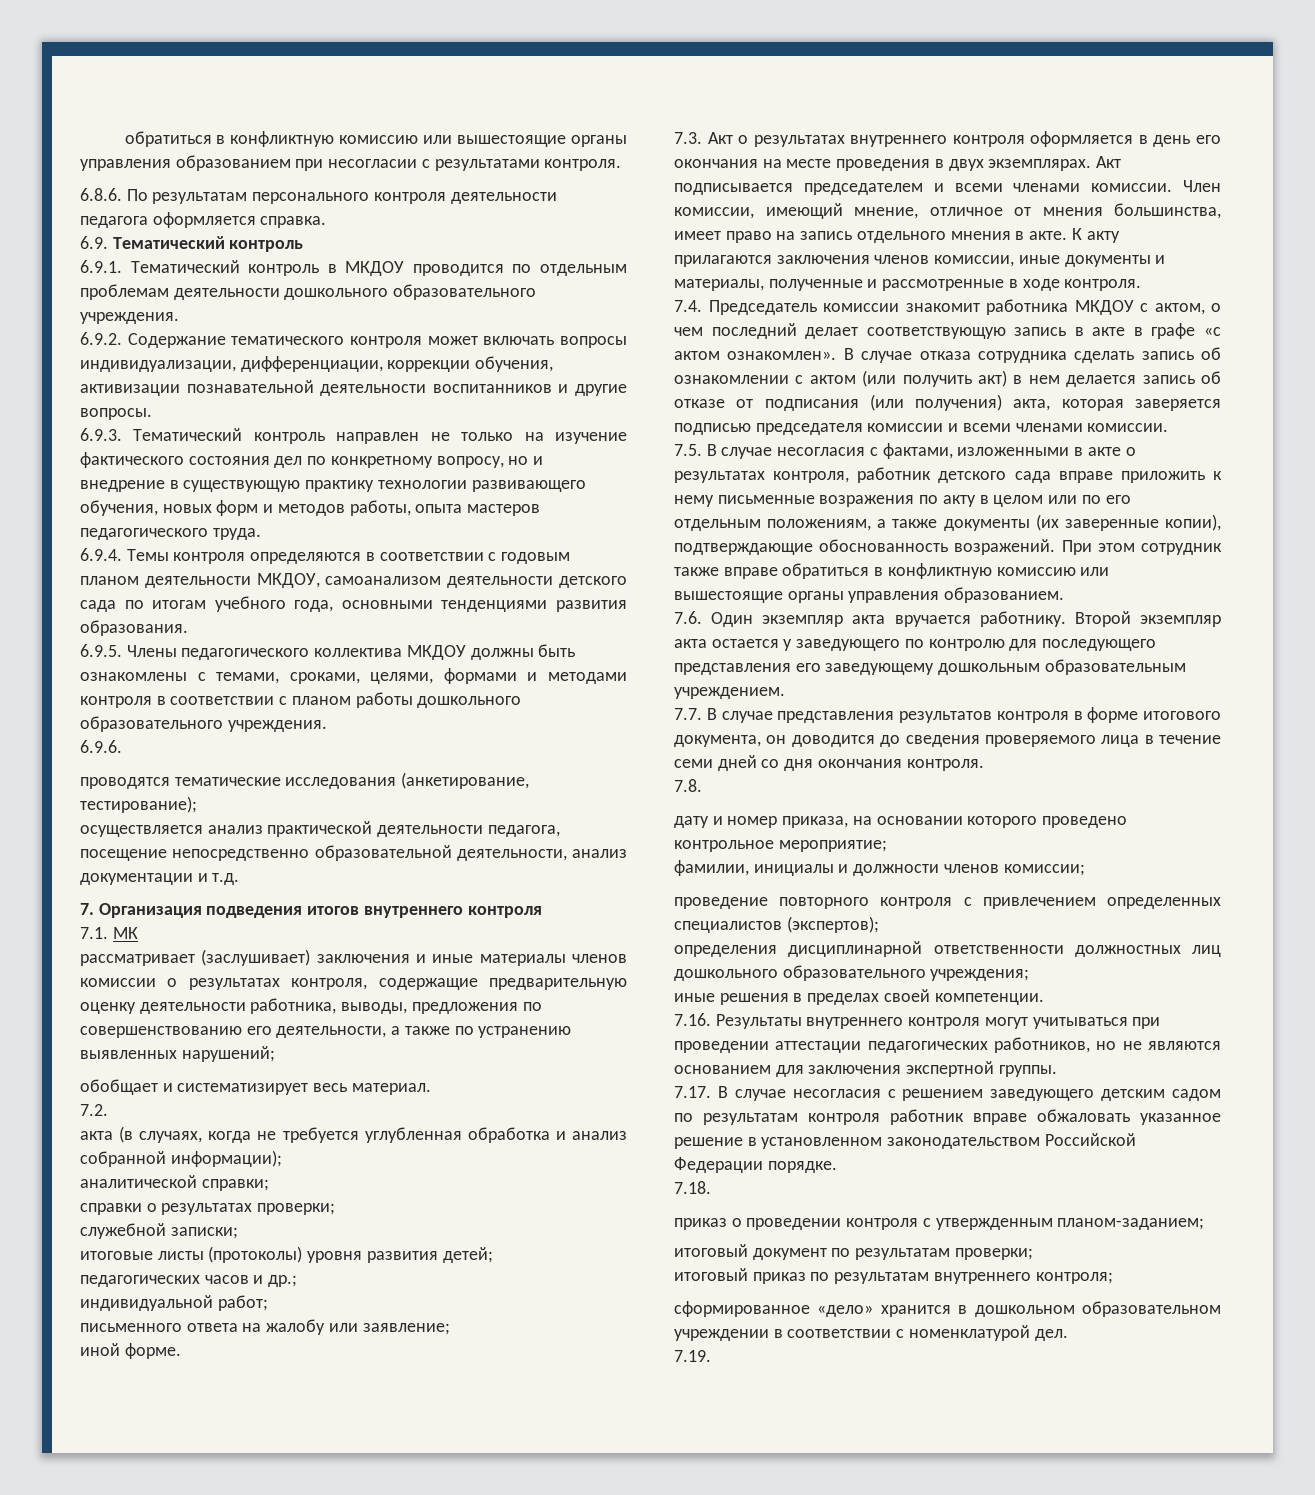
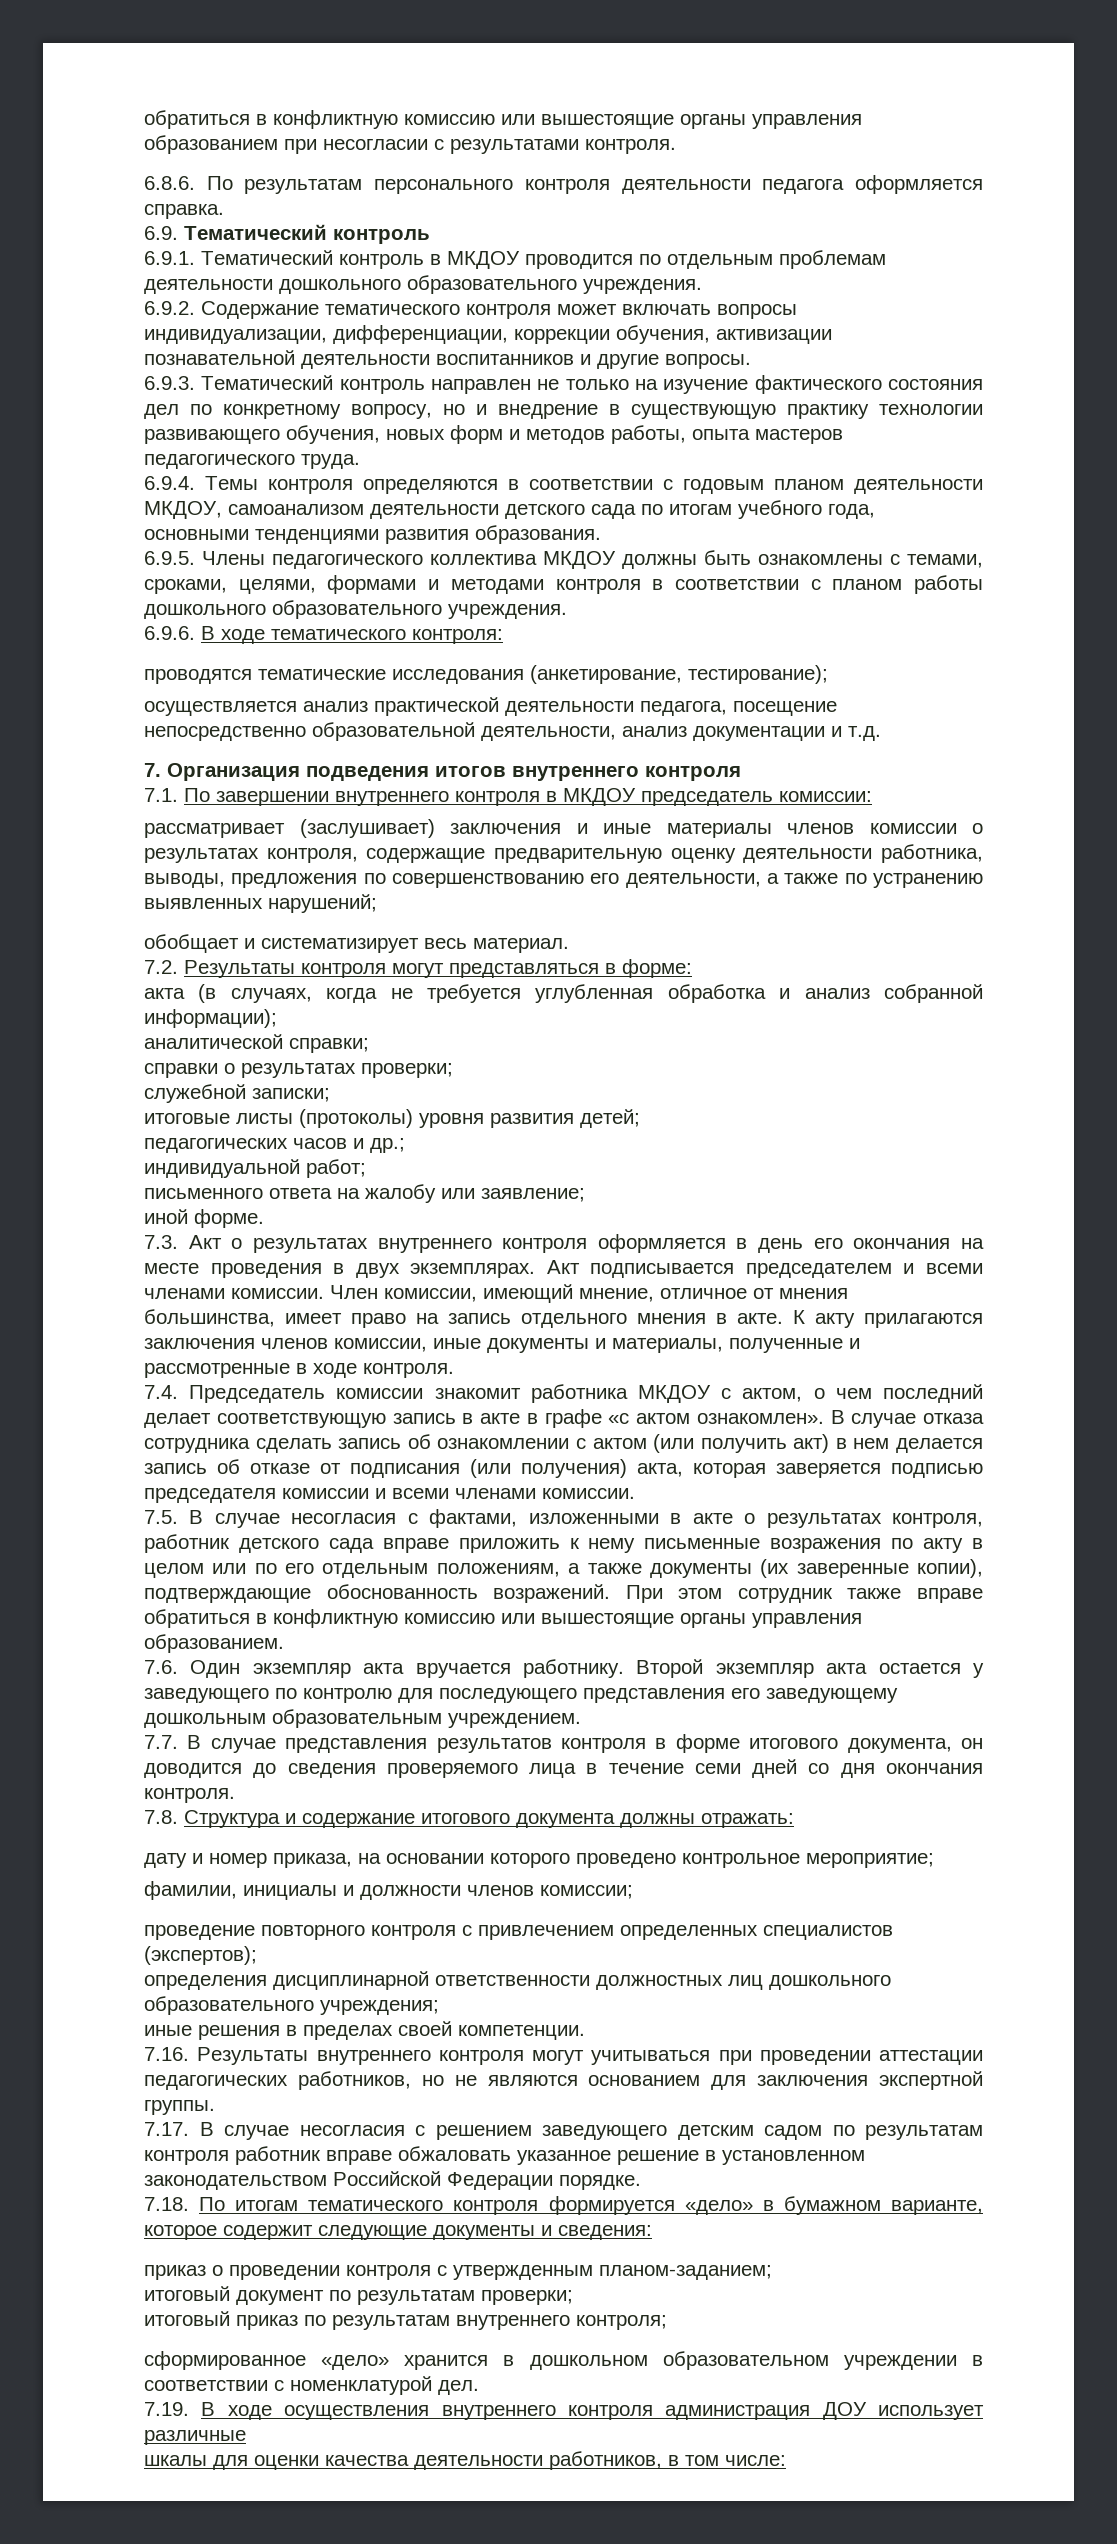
- 6.9.6.
+ 6.9.6. В ходе тематического контроля:
- 7.1. МК
+ 7.1. По завершении внутреннего контроля в МКДОУ председатель комиссии:
- 7.2.
+ 7.2. Результаты контроля могут представляться в форме:
- 7.8.
+ 7.8. Структура и содержание итогового документа должны отражать:
- 7.18.
+ 7.18. По итогам тематического контроля формируется «дело» в бумажном варианте, которое содержит следующие документы и сведения:
- 7.19.
+ 7.19. В ходе осуществления внутреннего контроля администрация ДОУ использует различные
+ шкалы для оценки качества деятельности работников, в том числе:

